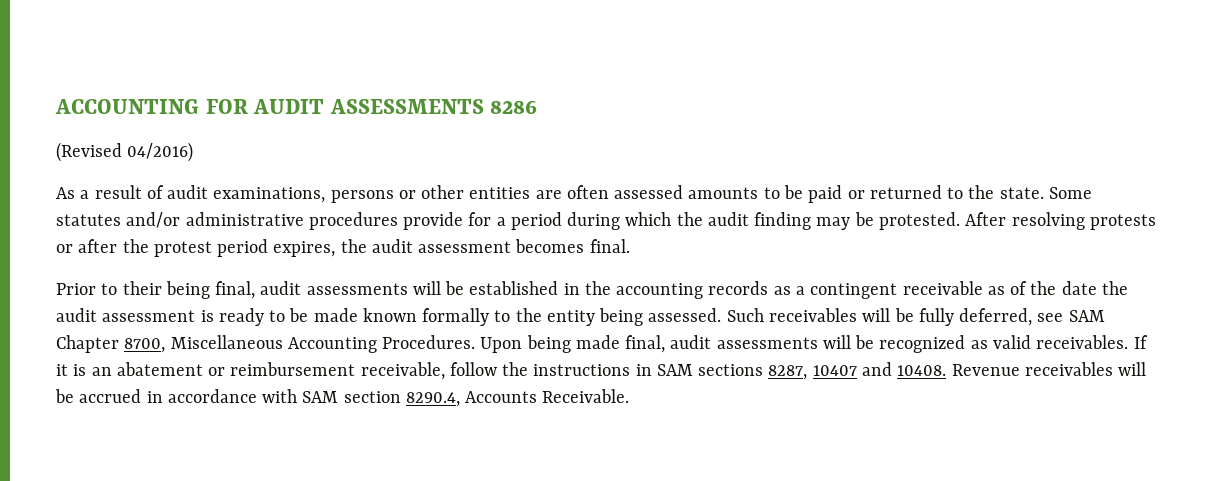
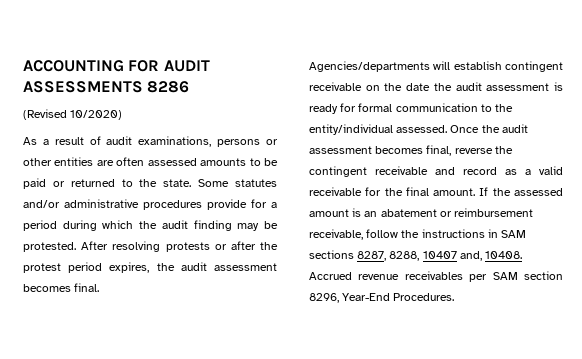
- (Revised 04/2016)
+ (Revised 10/2020)
- Prior to their being final, audit assessments will be established in the accounting records as a contingent receivable as of the date the audit assessment is ready to be made known formally to the entity being assessed. Such receivables will be fully deferred, see SAM Chapter 8700, Miscellaneous Accounting Procedures. Upon being made final, audit assessments will be recognized as valid receivables. If it is an abatement or reimbursement receivable, follow the instructions in SAM sections 8287, 10407 and 10408. Revenue receivables will be accrued in accordance with SAM section 8290.4, Accounts Receivable.
+ Agencies/departments will establish contingent receivable on the date the audit assessment is ready for formal communication to the entity/individual assessed. Once the audit assessment becomes final, reverse the contingent receivable and record as a valid receivable for the final amount. If the assessed amount is an abatement or reimbursement receivable, follow the instructions in SAM sections 8287, 8288, 10407 and, 10408. Accrued revenue receivables per SAM section 8296, Year-End Procedures.

